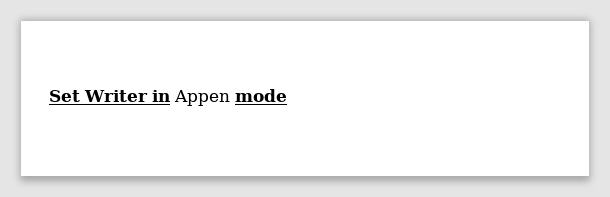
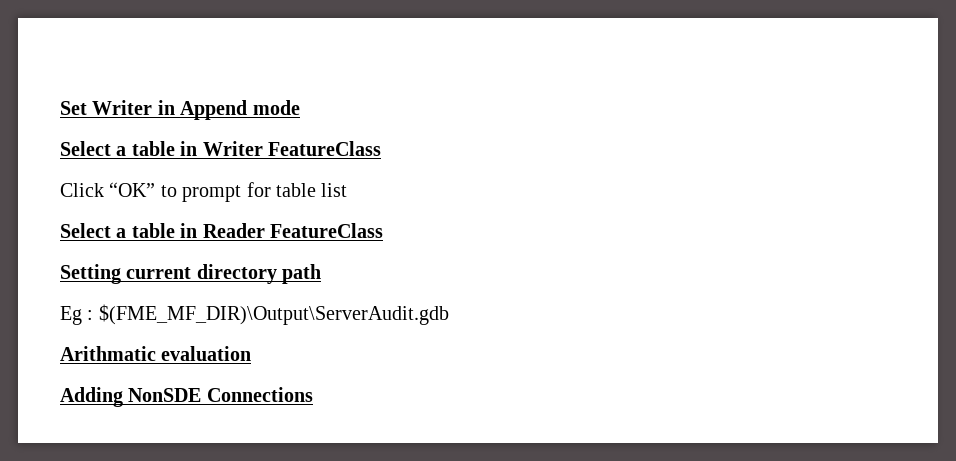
- Set Writer in Appen mode
+ Set Writer in Append mode
+ Select a table in Writer FeatureClass
+ Click “OK” to prompt for table list
+ Select a table in Reader FeatureClass
+ Setting current directory path
+ Eg : $(FME_MF_DIR)\Output\ServerAudit.gdb
+ Arithmatic evaluation
+ Adding NonSDE Connections

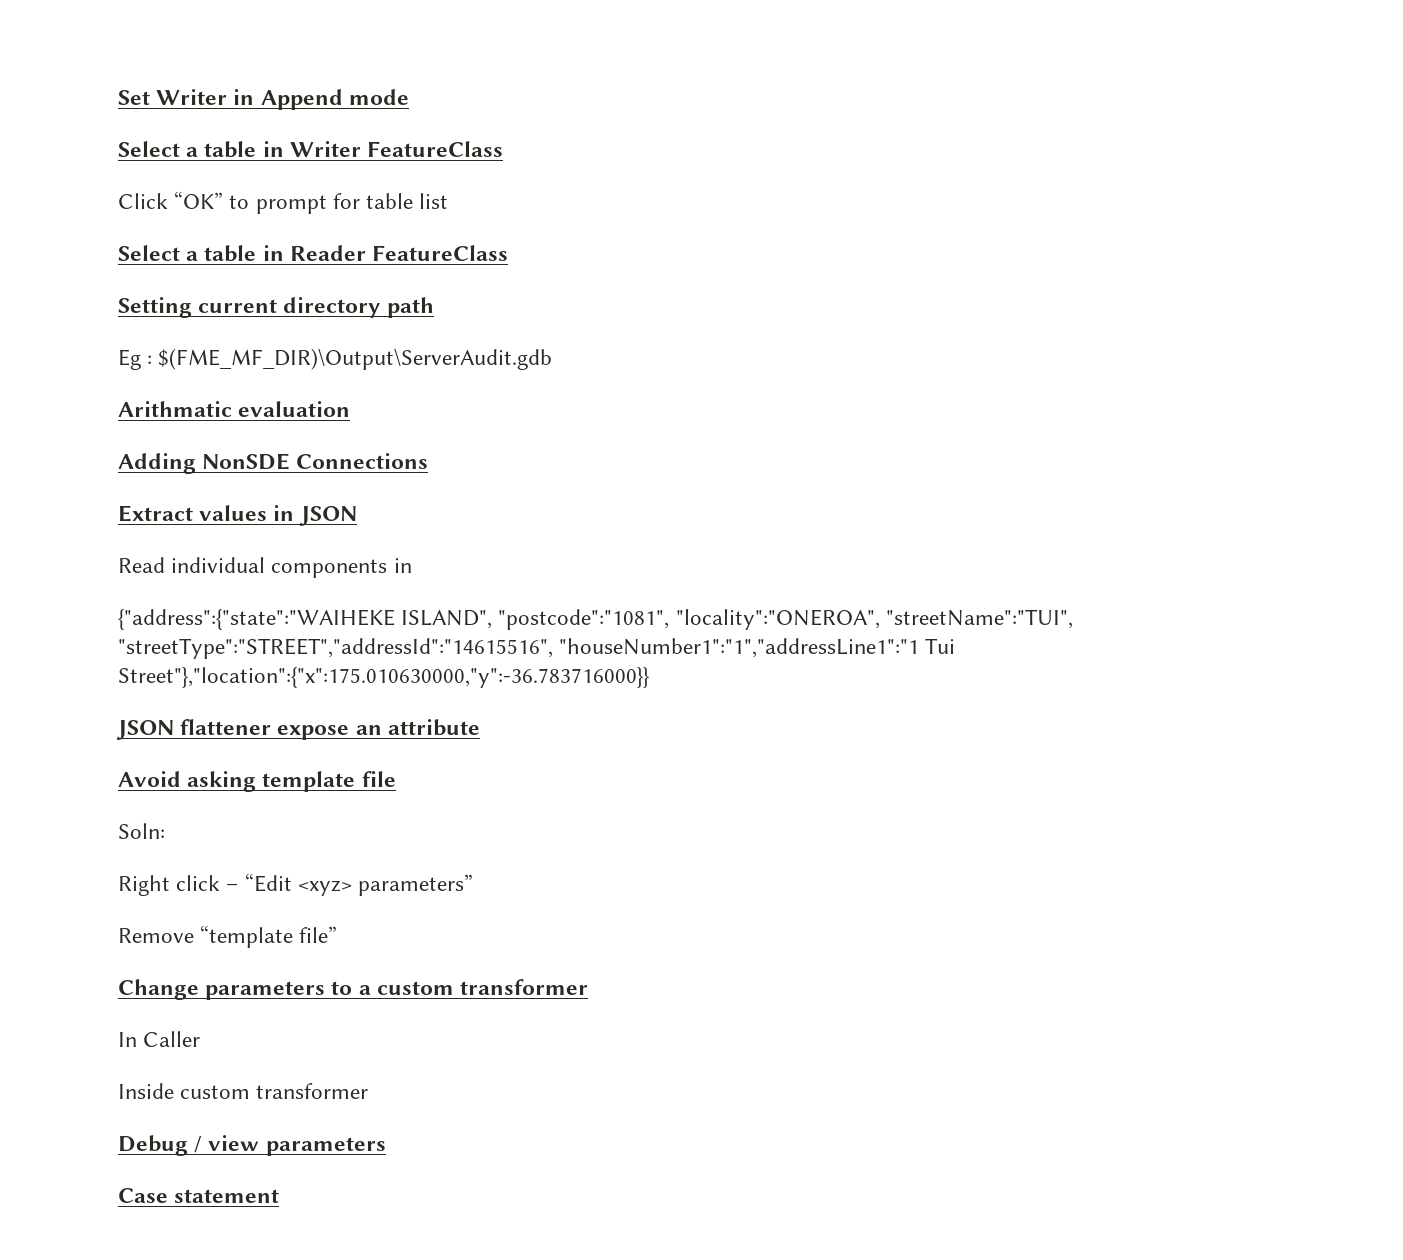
+ Extract values in JSON
+ Read individual components in
+ {"address":{"state":"WAIHEKE ISLAND", "postcode":"1081", "locality":"ONEROA", "streetName":"TUI", "streetType":"STREET","addressId":"14615516", "houseNumber1":"1","addressLine1":"1 Tui Street"},"location":{"x":175.010630000,"y":-36.783716000}}
+ JSON flattener expose an attribute
+ Avoid asking template file
+ Soln:
+ Right click – “Edit <xyz> parameters”
+ Remove “template file”
+ Change parameters to a custom transformer
+ In Caller
+ Inside custom transformer
+ Debug / view parameters
+ Case statement

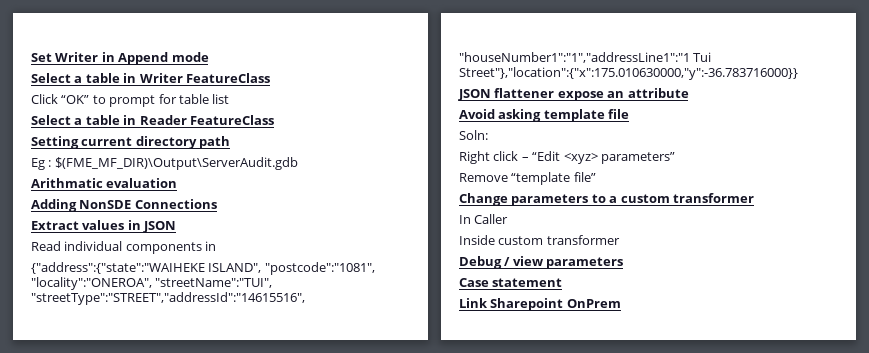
+ Link Sharepoint OnPrem

